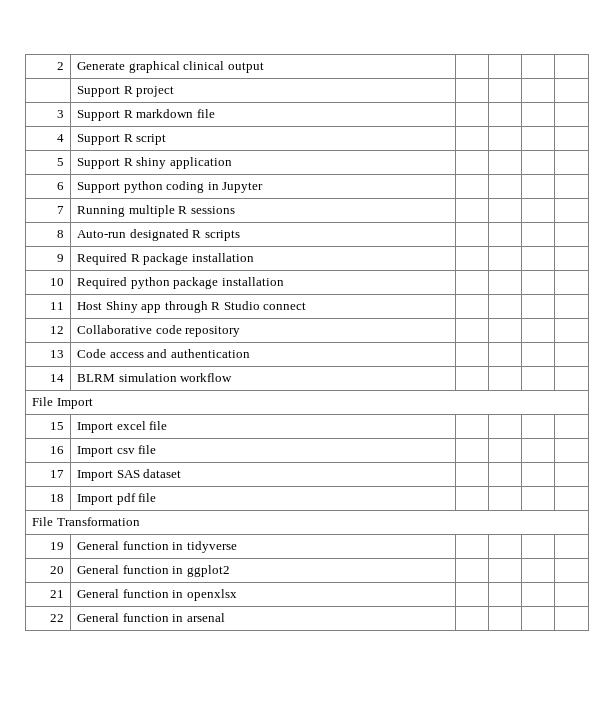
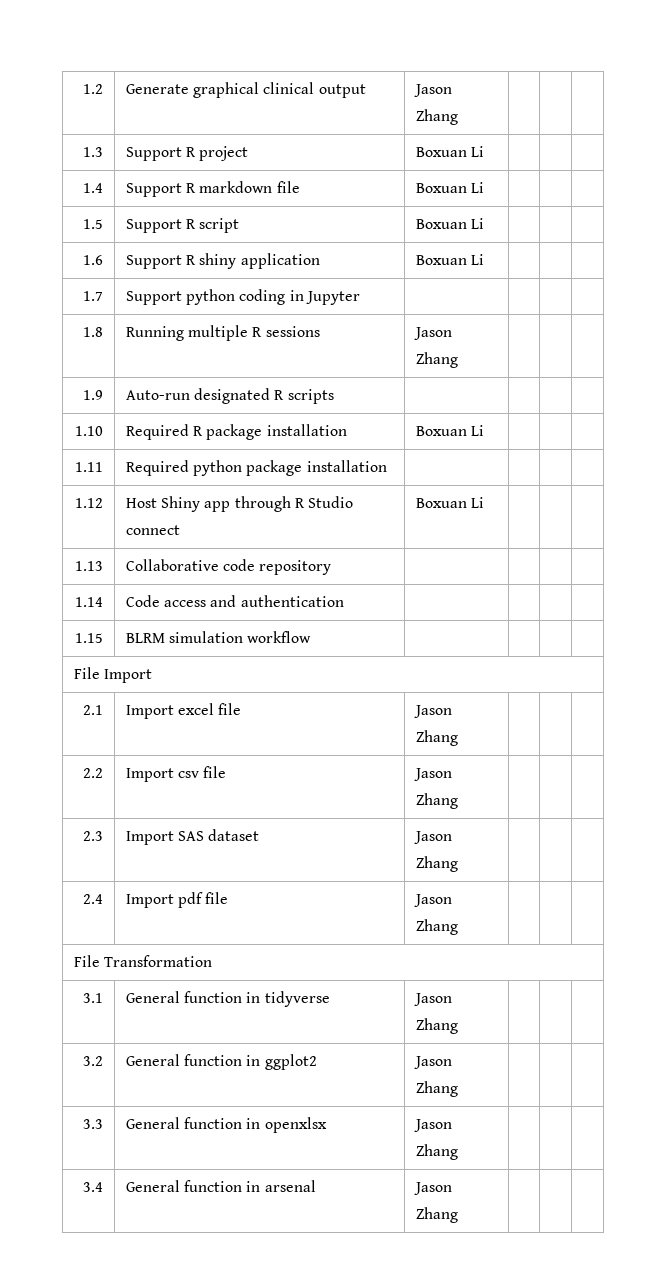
- 2 | Generate graphical clinical output | | | |
- | Support R project | | | |
- 3 | Support R markdown file | | | |
- 4 | Support R script | | | |
- 5 | Support R shiny application | | | |
- 6 | Support python coding in Jupyter | | | |
+ 1.2 | Generate graphical clinical output | Jason Zhang | | |
+ 1.3 | Support R project | Boxuan Li | | |
+ 1.4 | Support R markdown file | Boxuan Li | | |
+ 1.5 | Support R script | Boxuan Li | | |
+ 1.6 | Support R shiny application | Boxuan Li | | |
+ 1.7 | Support python coding in Jupyter | | | |
- 7 | Running multiple R sessions | | | |
- 8 | Auto-run designated R scripts | | | |
+ 1.8 | Running multiple R sessions | Jason Zhang | | |
+ 1.9 | Auto-run designated R scripts | | | |
- 9 | Required R package installation | | | |
- 10 | Required python package installation | | | |
+ 1.10 | Required R package installation | Boxuan Li | | |
+ 1.11 | Required python package installation | | | |
- 11 | Host Shiny app through R Studio connect | | | |
- 12 | Collaborative code repository | | | |
+ 1.12 | Host Shiny app through R Studio connect | Boxuan Li | | |
+ 1.13 | Collaborative code repository | | | |
- 13 | Code access and authentication | | | |
+ 1.14 | Code access and authentication | | | |
- 14 | BLRM simulation workflow | | | |
+ 1.15 | BLRM simulation workflow | | | |
- 15 | Import excel file | | | |
- 16 | Import csv file | | | |
- 17 | Import SAS dataset | | | |
- 18 | Import pdf file | | | |
+ 2.1 | Import excel file | Jason Zhang | | |
+ 2.2 | Import csv file | Jason Zhang | | |
+ 2.3 | Import SAS dataset | Jason Zhang | | |
+ 2.4 | Import pdf file | Jason Zhang | | |
- 19 | General function in tidyverse | | | |
- 20 | General function in ggplot2 | | | |
- 21 | General function in openxlsx | | | |
- 22 | General function in arsenal | | | |
+ 3.1 | General function in tidyverse | Jason Zhang | | |
+ 3.2 | General function in ggplot2 | Jason Zhang | | |
+ 3.3 | General function in openxlsx | Jason Zhang | | |
+ 3.4 | General function in arsenal | Jason Zhang | | |

